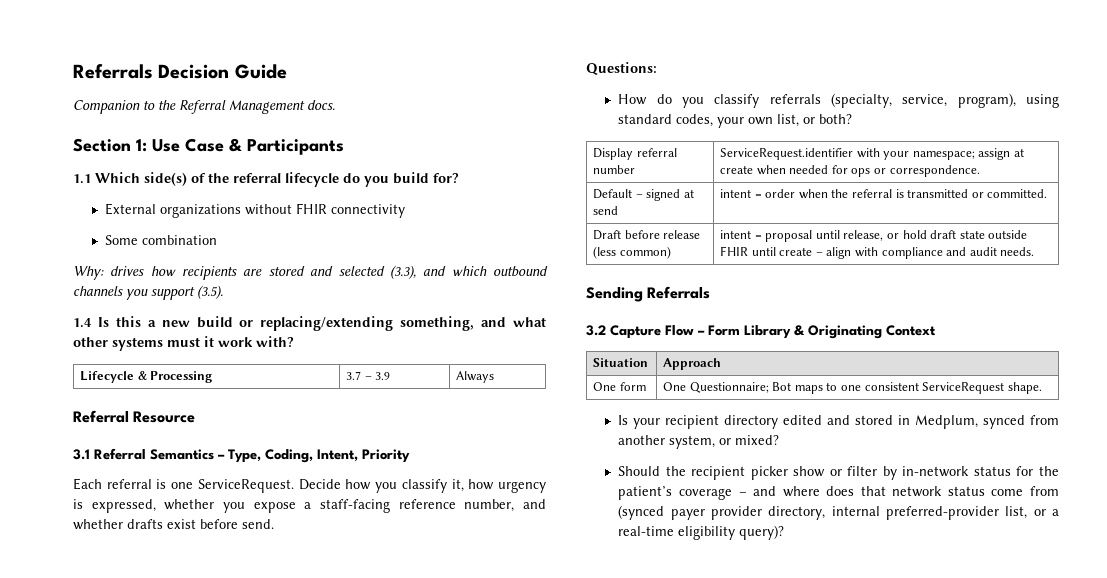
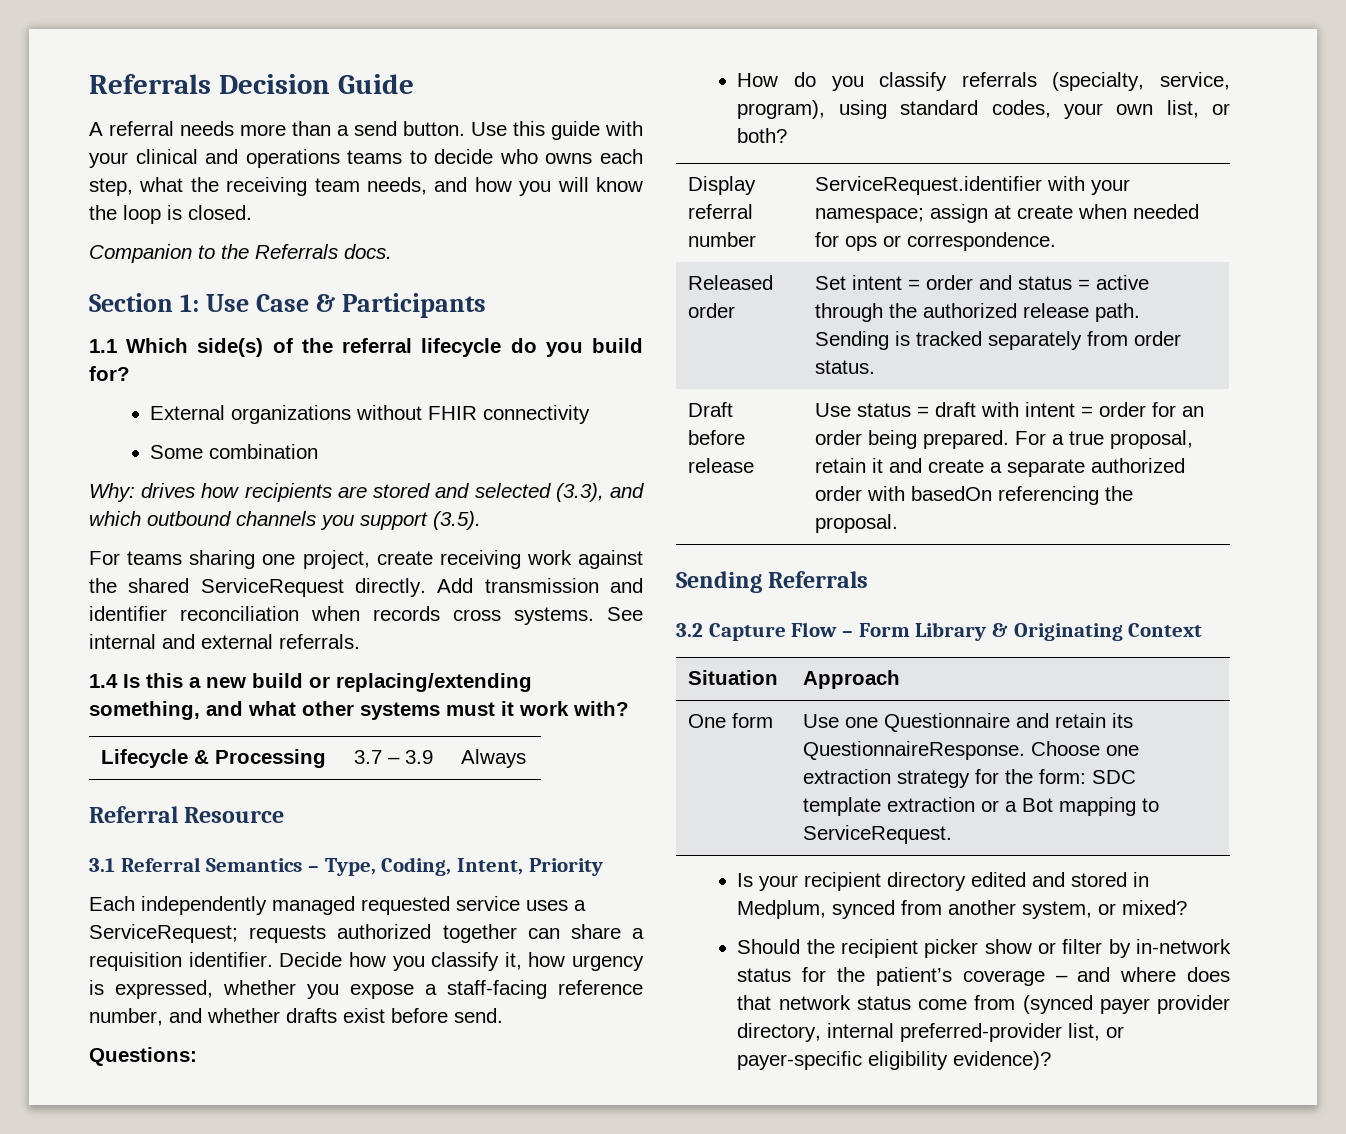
+ A referral needs more than a send button. Use this guide with your clinical and operations teams to decide who owns each step, what the receiving team needs, and how you will know the loop is closed.
- Companion to the Referral Management docs.
+ Companion to the Referrals docs.
+ For teams sharing one project, create receiving work against the shared ServiceRequest directly. Add transmission and identifier reconciliation when records cross systems. See internal and external referrals.
- Each referral is one ServiceRequest.
+ Each independently managed requested service uses a ServiceRequest; requests authorized together can share a requisition identifier.
- Default – signed at send | intent = order when the referral is transmitted or committed.
- Draft before release (less common) | intent = proposal until release, or hold draft state outside FHIR until create – align with compliance and audit needs.
+ Released order | Set intent = order and status = active through the authorized release path. Sending is tracked separately from order status.
+ Draft before release | Use status = draft with intent = order for an order being prepared. For a true proposal, retain it and create a separate authorized order with basedOn referencing the proposal.
- One form | One Questionnaire; Bot maps to one consistent ServiceRequest shape.
+ One form | Use one Questionnaire and retain its QuestionnaireResponse. Choose one extraction strategy for the form: SDC template extraction or a Bot mapping to ServiceRequest.
- Should the recipient picker show or filter by in-network status for the patient’s coverage – and where does that network status come from (synced payer provider directory, internal preferred-provider list, or a real-time eligibility query)?
+ Should the recipient picker show or filter by in-network status for the patient’s coverage – and where does that network status come from (synced payer provider directory, internal preferred-provider list, or payer-specific eligibility evidence)?

